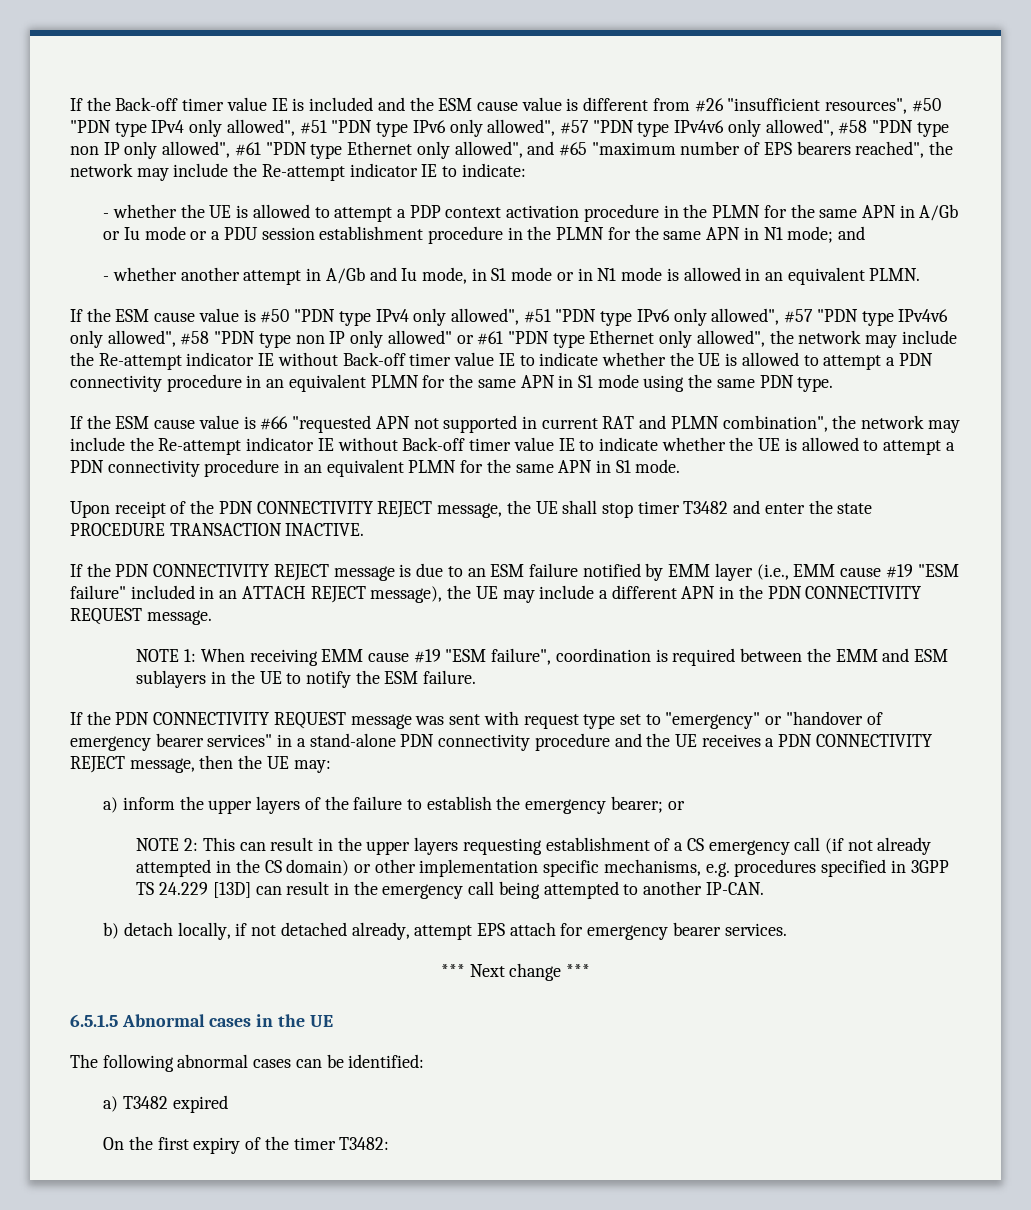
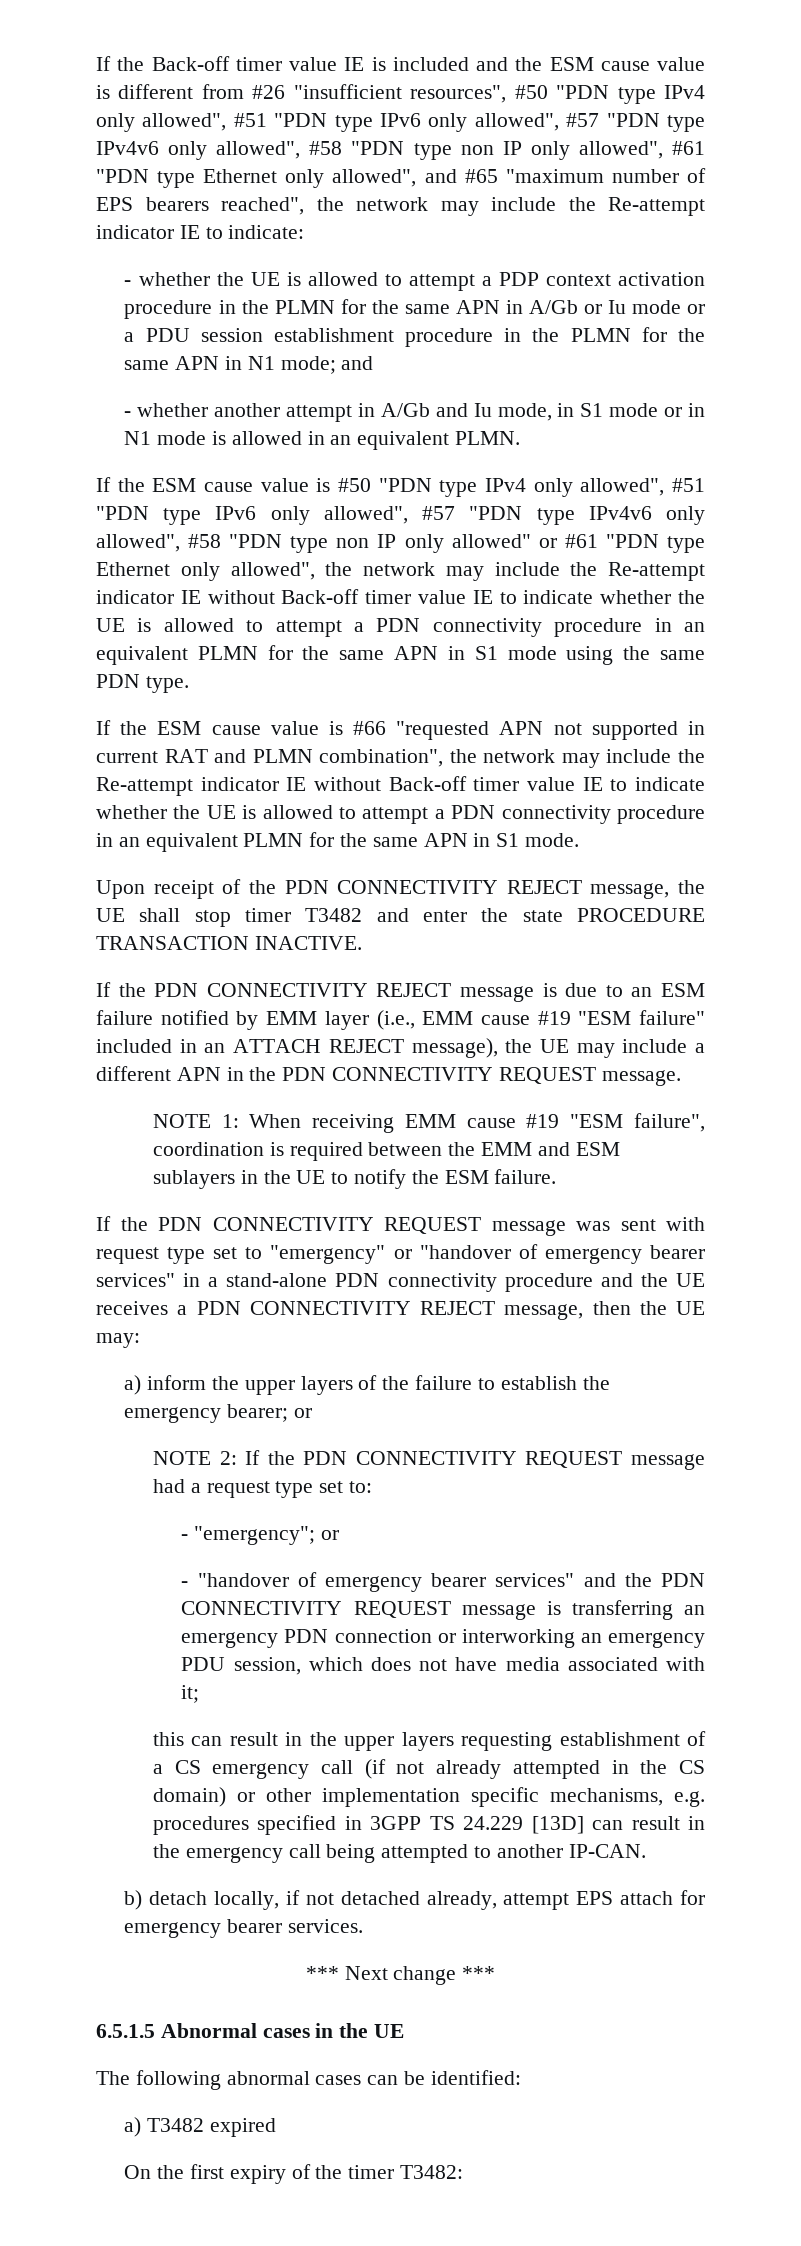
- NOTE 2: This can result in the upper layers requesting establishment of a CS emergency call (if not already attempted in the CS domain) or other implementation specific mechanisms, e.g. procedures specified in 3GPP TS 24.229 [13D] can result in the emergency call being attempted to another IP-CAN.
+ NOTE 2: If the PDN CONNECTIVITY REQUEST message had a request type set to:
+ - "emergency"; or
+ - "handover of emergency bearer services" and the PDN CONNECTIVITY REQUEST message is transferring an emergency PDN connection or interworking an emergency PDU session, which does not have media associated with it;
+ this can result in the upper layers requesting establishment of a CS emergency call (if not already attempted in the CS domain) or other implementation specific mechanisms, e.g. procedures specified in 3GPP TS 24.229 [13D] can result in the emergency call being attempted to another IP-CAN.

